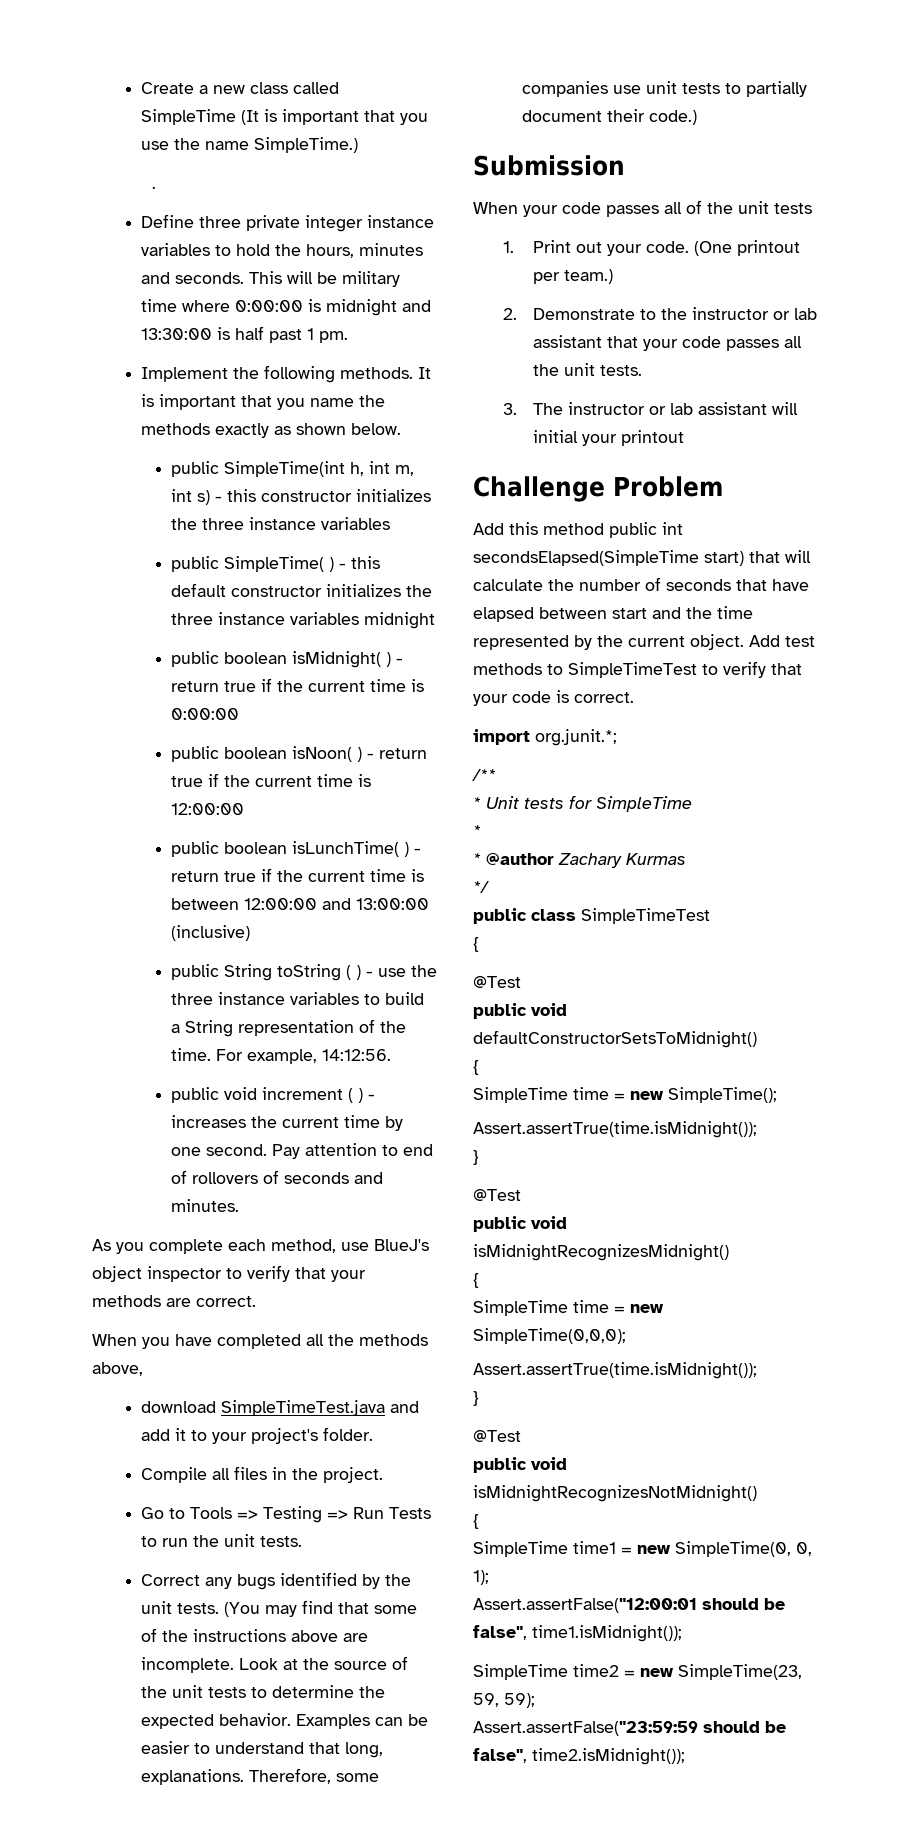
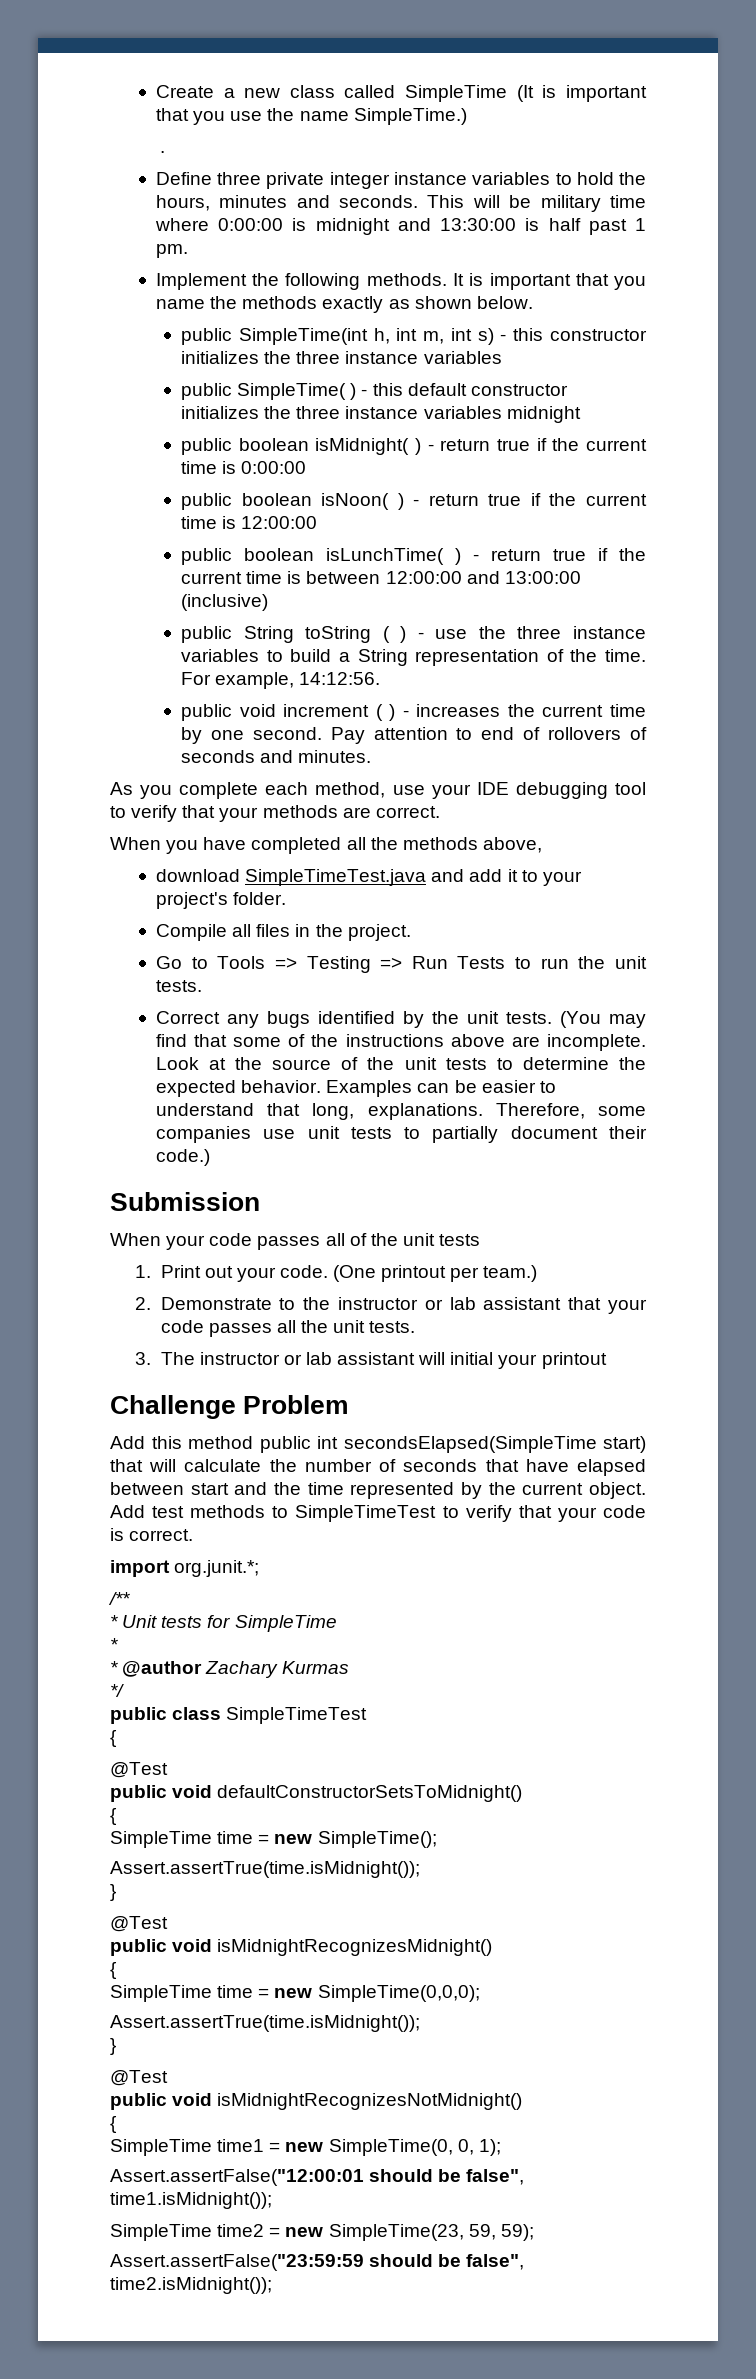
- As you complete each method, use BlueJ's object inspector to verify that your methods are correct.
+ As you complete each method, use your IDE debugging tool to verify that your methods are correct.

